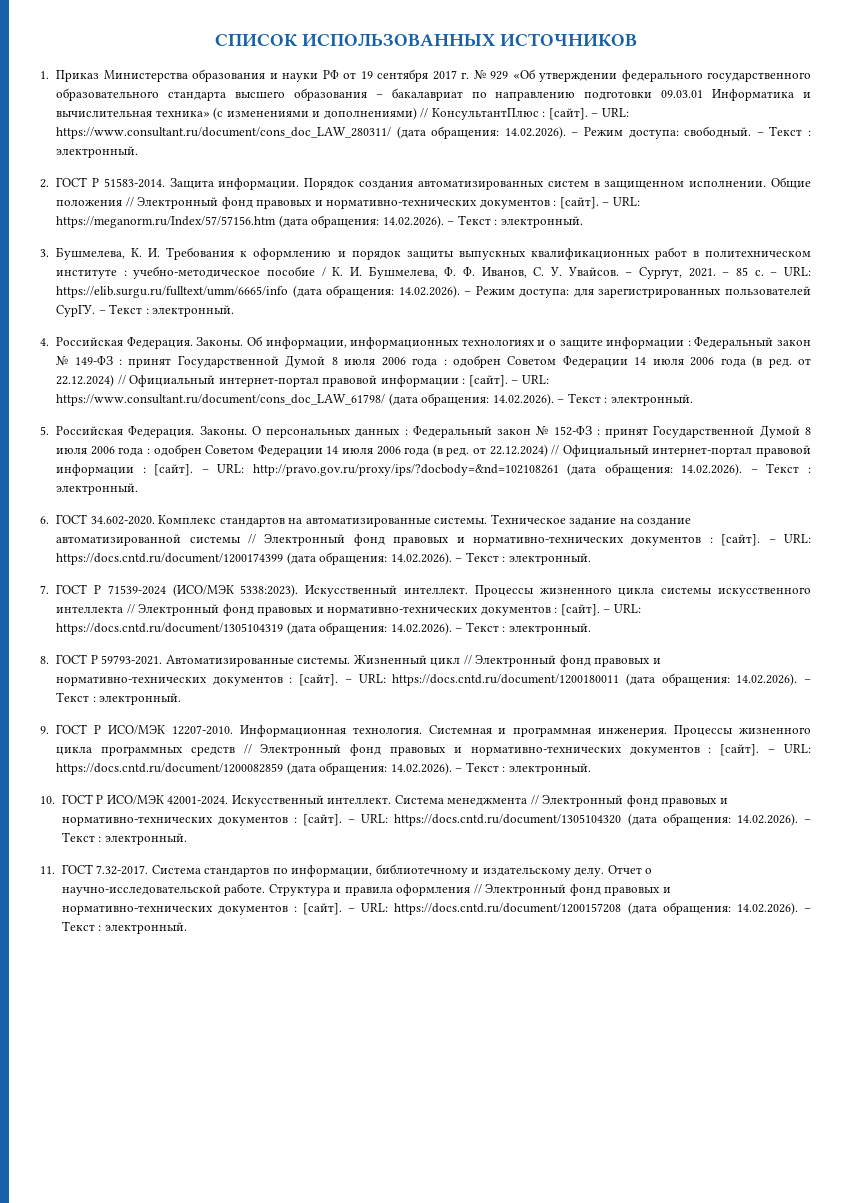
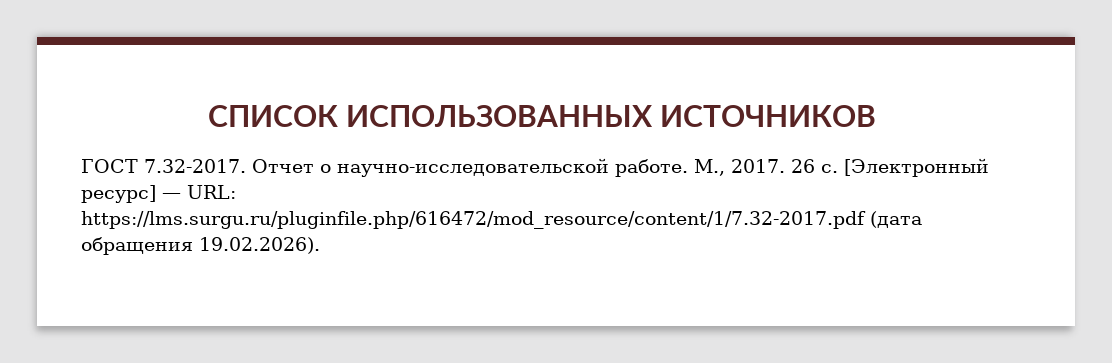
- 1. Приказ Министерства образования и науки РФ от 19 сентября 2017 г. № 929 «Об утверждении федерального государственного образовательного стандарта высшего образования – бакалавриат по направлению подготовки 09.03.01 Информатика и вычислительная техника» (с изменениями и дополнениями) // КонсультантПлюс : [сайт]. – URL: https://www.consultant.ru/document/cons_doc_LAW_280311/ (дата обращения: 14.02.2026). – Режим доступа: свободный. – Текст : электронный.
- 2. ГОСТ Р 51583-2014. Защита информации. Порядок создания автоматизированных систем в защищенном исполнении. Общие положения // Электронный фонд правовых и нормативно-технических документов : [сайт]. – URL: https://meganorm.ru/Index/57/57156.htm (дата обращения: 14.02.2026). – Текст : электронный.
- 3. Бушмелева, К. И. Требования к оформлению и порядок защиты выпускных квалификационных работ в политехническом институте : учебно-методическое пособие / К. И. Бушмелева, Ф. Ф. Иванов, С. У. Увайсов. – Сургут, 2021. – 85 с. – URL: https://elib.surgu.ru/fulltext/umm/6665/info (дата обращения: 14.02.2026). – Режим доступа: для зарегистрированных пользователей СурГУ. – Текст : электронный.
- 4. Российская Федерация. Законы. Об информации, информационных технологиях и о защите информации : Федеральный закон № 149-ФЗ : принят Государственной Думой 8 июля 2006 года : одобрен Советом Федерации 14 июля 2006 года (в ред. от 22.12.2024) // Официальный интернет-портал правовой информации : [сайт]. – URL: https://www.consultant.ru/document/cons_doc_LAW_61798/ (дата обращения: 14.02.2026). – Текст : электронный.
- 5. Российская Федерация. Законы. О персональных данных : Федеральный закон № 152-ФЗ : принят Государственной Думой 8 июля 2006 года : одобрен Советом Федерации 14 июля 2006 года (в ред. от 22.12.2024) // Официальный интернет-портал правовой информации : [сайт]. – URL: http://pravo.gov.ru/proxy/ips/?docbody=&nd=102108261 (дата обращения: 14.02.2026). – Текст : электронный.
- 6. ГОСТ 34.602-2020. Комплекс стандартов на автоматизированные системы. Техническое задание на создание автоматизированной системы // Электронный фонд правовых и нормативно-технических документов : [сайт]. – URL: https://docs.cntd.ru/document/1200174399 (дата обращения: 14.02.2026). – Текст : электронный.
- 7. ГОСТ Р 71539-2024 (ИСО/МЭК 5338:2023). Искусственный интеллект. Процессы жизненного цикла системы искусственного интеллекта // Электронный фонд правовых и нормативно-технических документов : [сайт]. – URL: https://docs.cntd.ru/document/1305104319 (дата обращения: 14.02.2026). – Текст : электронный.
- 8. ГОСТ Р 59793-2021. Автоматизированные системы. Жизненный цикл // Электронный фонд правовых и нормативно-технических документов : [сайт]. – URL: https://docs.cntd.ru/document/1200180011 (дата обращения: 14.02.2026). – Текст : электронный.
- 9. ГОСТ Р ИСО/МЭК 12207-2010. Информационная технология. Системная и программная инженерия. Процессы жизненного цикла программных средств // Электронный фонд правовых и нормативно-технических документов : [сайт]. – URL: https://docs.cntd.ru/document/1200082859 (дата обращения: 14.02.2026). – Текст : электронный.
- 10. ГОСТ Р ИСО/МЭК 42001-2024. Искусственный интеллект. Система менеджмента // Электронный фонд правовых и нормативно-технических документов : [сайт]. – URL: https://docs.cntd.ru/document/1305104320 (дата обращения: 14.02.2026). – Текст : электронный.
- 11. ГОСТ 7.32-2017. Система стандартов по информации, библиотечному и издательскому делу. Отчет о научно-исследовательской работе. Структура и правила оформления // Электронный фонд правовых и нормативно-технических документов : [сайт]. – URL: https://docs.cntd.ru/document/1200157208 (дата обращения: 14.02.2026). – Текст : электронный.
+ ГОСТ 7.32-2017. Отчет о научно-исследовательской работе. М., 2017. 26 с. [Электронный ресурс] — URL: https://lms.surgu.ru/pluginfile.php/616472/mod_resource/content/1/7.32-2017.pdf (дата обращения 19.02.2026).

